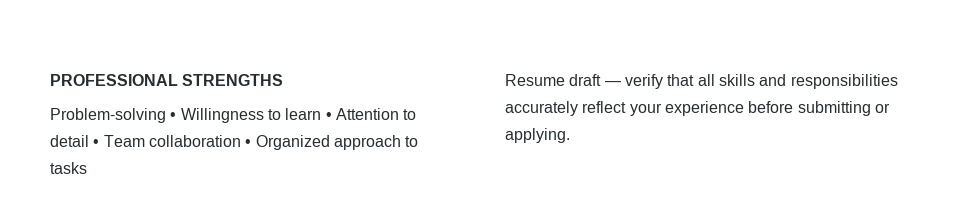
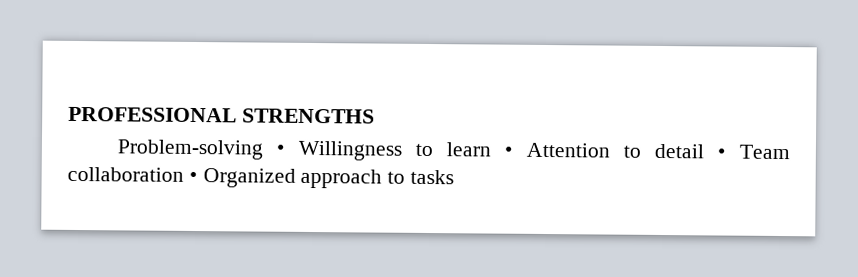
- Resume draft — verify that all skills and responsibilities accurately reflect your experience before submitting or applying.

